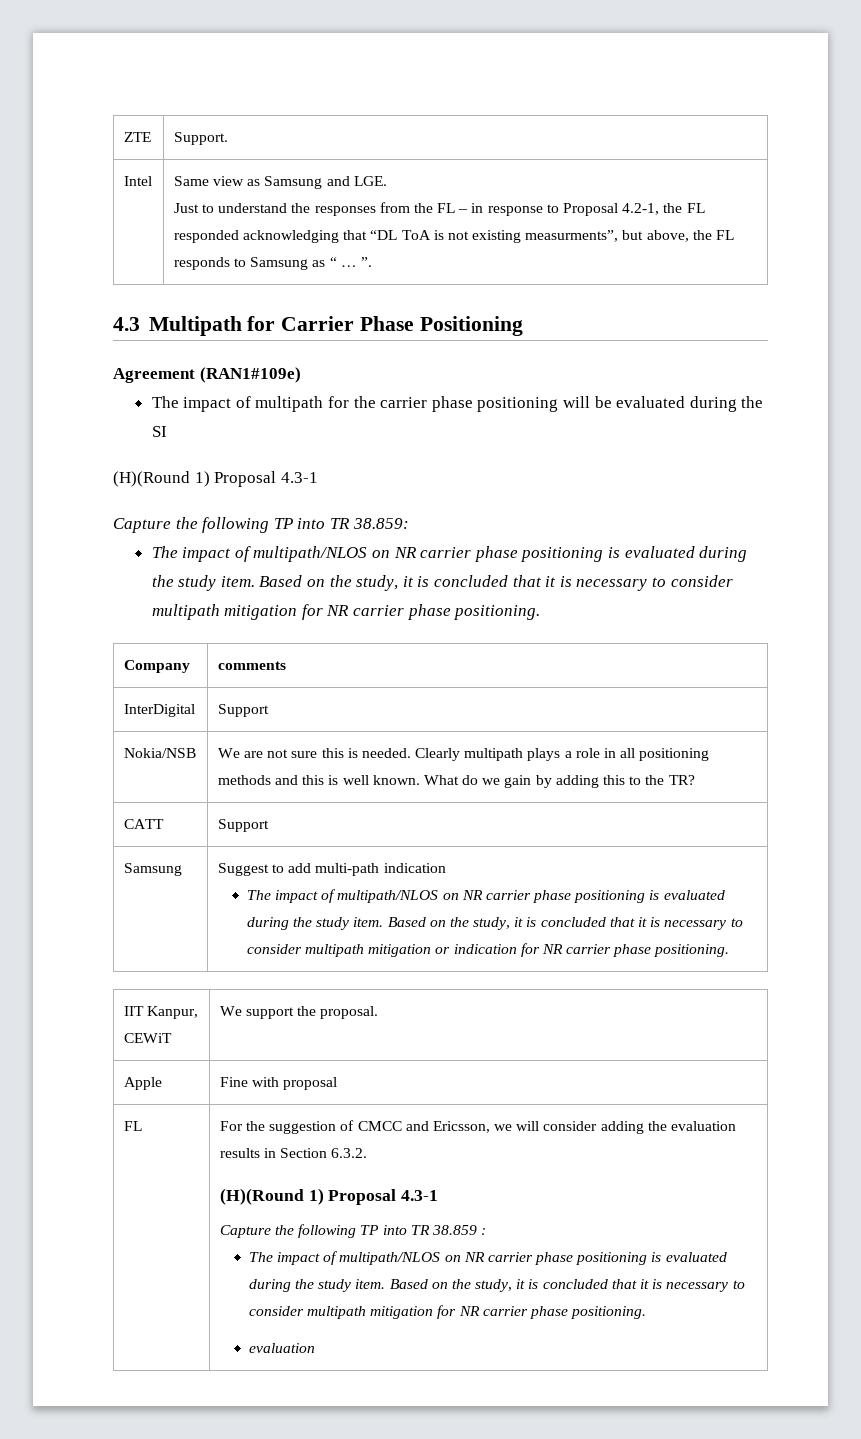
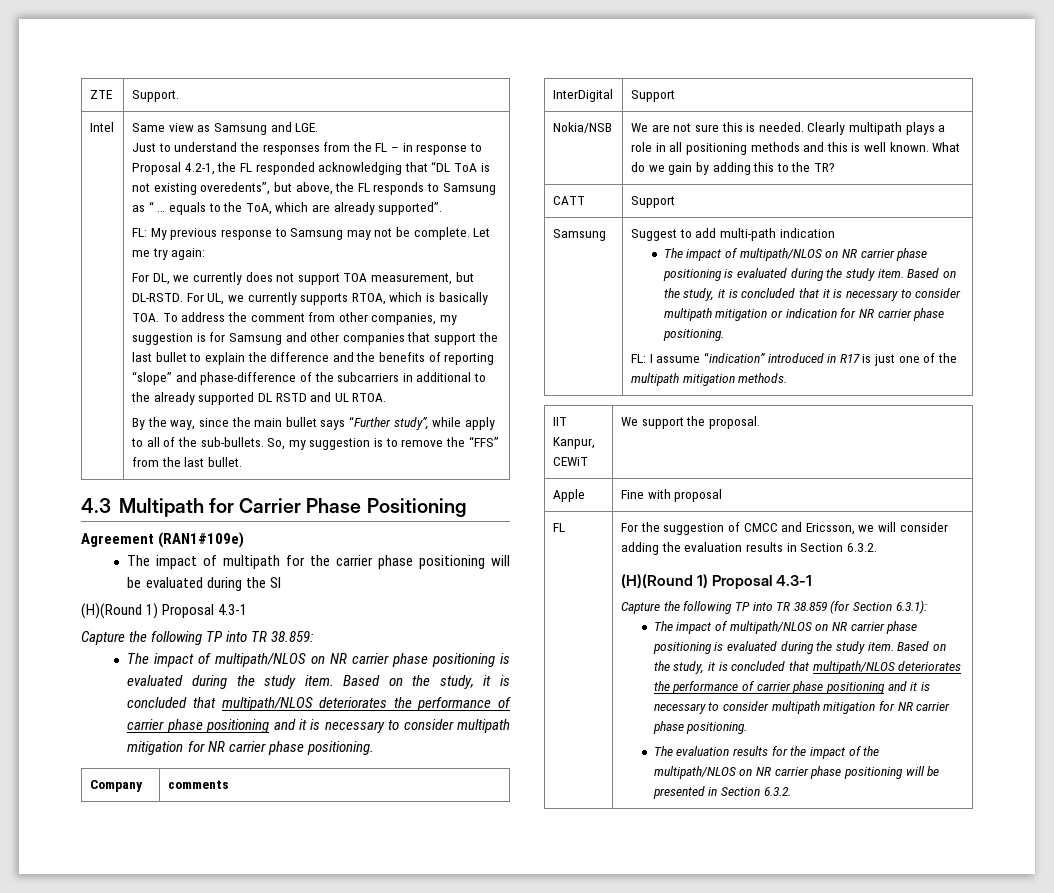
- Just to understand the responses from the FL – in response to Proposal 4.2-1, the FL responded acknowledging that “DL ToA is not existing measurments”, but above, the FL responds to Samsung as “ … ”.
+ Just to understand the responses from the FL – in response to Proposal 4.2-1, the FL responded acknowledging that “DL ToA is not existing overedents”, but above, the FL responds to Samsung as “ … equals to the ToA, which are already supported”.
+ FL: My previous response to Samsung may not be complete. Let me try again:
+ For DL, we currently does not support TOA measurement, but DL-RSTD. For UL, we currently supports RTOA, which is basically TOA. To address the comment from other companies, my suggestion is for Samsung and other companies that support the last bullet to explain the difference and the benefits of reporting “slope” and phase-difference of the subcarriers in additional to the already supported DL RSTD and UL RTOA.
+ By the way, since the main bullet says “Further study”, while apply to all of the sub-bullets. So, my suggestion is to remove the “FFS” from the last bullet.
  Capture the following TP into TR 38.859:
- The impact of multipath/NLOS on NR carrier phase positioning is evaluated during the study item. Based on the study, it is concluded that it is necessary to consider multipath mitigation for NR carrier phase positioning.
+ The impact of multipath/NLOS on NR carrier phase positioning is evaluated during the study item. Based on the study, it is concluded that multipath/NLOS deteriorates the performance of carrier phase positioning and it is necessary to consider multipath mitigation for NR carrier phase positioning.
+ FL: I assume “indication” introduced in R17 is just one of the multipath mitigation methods.
- Capture the following TP into TR 38.859 :
- The impact of multipath/NLOS on NR carrier phase positioning is evaluated during the study item. Based on the study, it is concluded that it is necessary to consider multipath mitigation for NR carrier phase positioning.
- evaluation
+ Capture the following TP into TR 38.859 (for Section 6.3.1):
+ The impact of multipath/NLOS on NR carrier phase positioning is evaluated during the study item. Based on the study, it is concluded that multipath/NLOS deteriorates the performance of carrier phase positioning and it is necessary to consider multipath mitigation for NR carrier phase positioning.
+ The evaluation results for the impact of the multipath/NLOS on NR carrier phase positioning will be presented in Section 6.3.2.

